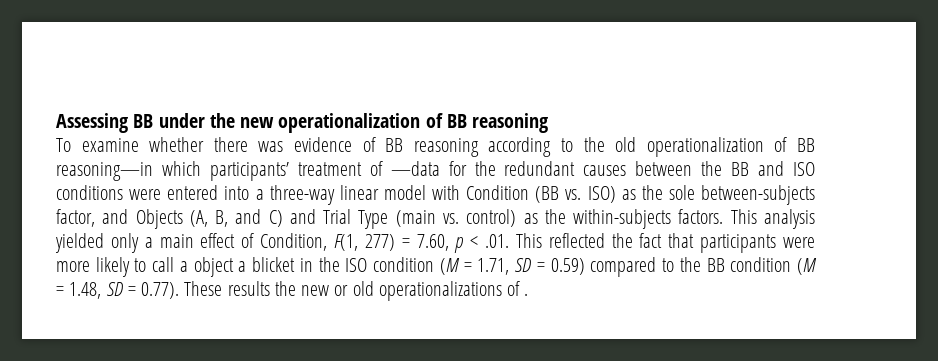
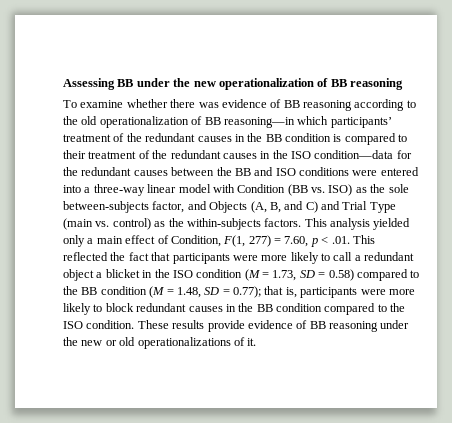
- To examine whether there was evidence of BB reasoning according to the old operationalization of BB reasoning—in which participants’ treatment of —data for the redundant causes between the BB and ISO conditions were entered into a three-way linear model with Condition (BB vs. ISO) as the sole between-subjects factor, and Objects (A, B, and C) and Trial Type (main vs. control) as the within-subjects factors.
+ To examine whether there was evidence of BB reasoning according to the old operationalization of BB reasoning—in which participants’ treatment of the redundant causes in the BB condition is compared to their treatment of the redundant causes in the ISO condition—data for the redundant causes between the BB and ISO conditions were entered into a three-way linear model with Condition (BB vs. ISO) as the sole between-subjects factor, and Objects (A, B, and C) and Trial Type (main vs. control) as the within-subjects factors.
- This analysis yielded only a main effect of Condition, F(1, 277) = 7.60, p < .01. This reflected the fact that participants were more likely to call a object a blicket in the ISO condition (M = 1.71, SD = 0.59) compared to the BB condition (M = 1.48, SD = 0.77). These results the new or old operationalizations of .
+ This analysis yielded only a main effect of Condition, F(1, 277) = 7.60, p < .01. This reflected the fact that participants were more likely to call a redundant object a blicket in the ISO condition (M = 1.73, SD = 0.58) compared to the BB condition (M = 1.48, SD = 0.77); that is, participants were more likely to block redundant causes in the BB condition compared to the ISO condition. These results provide evidence of BB reasoning under the new or old operationalizations of it.

